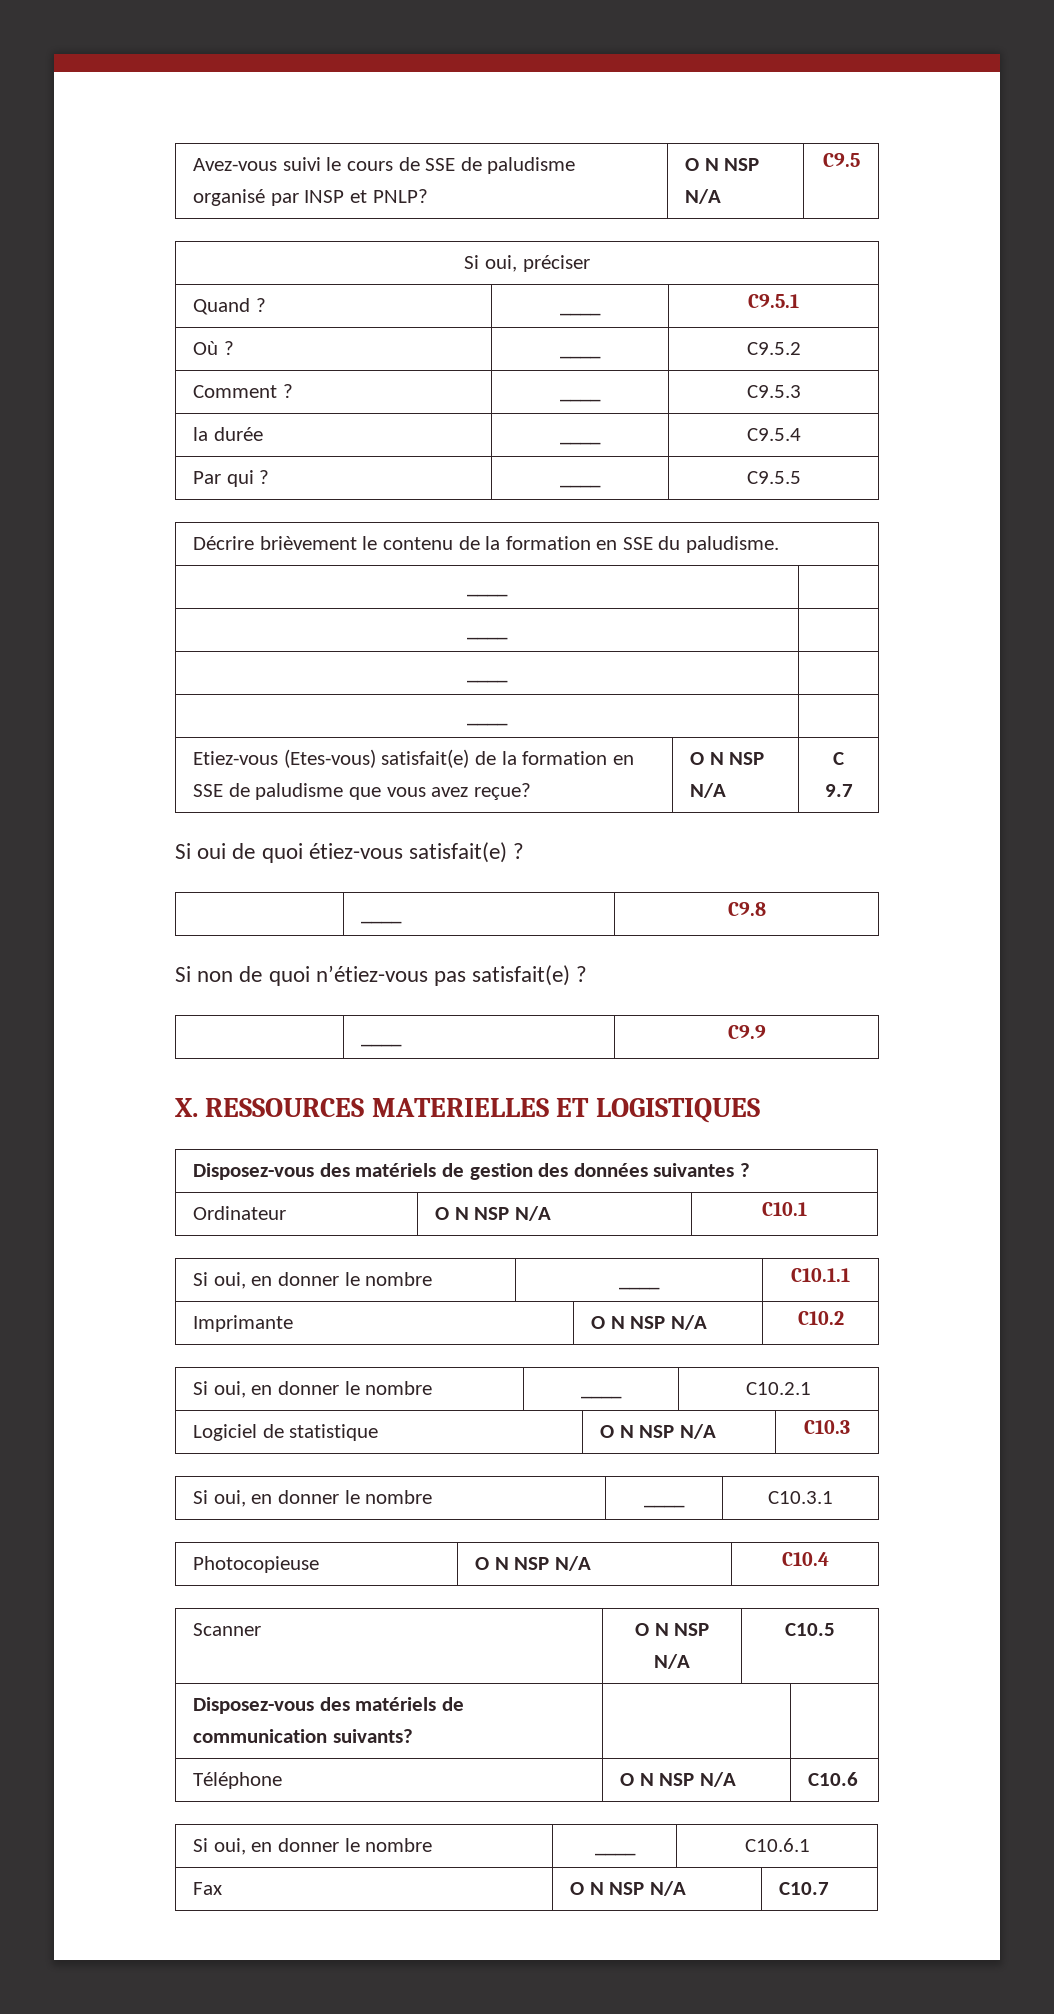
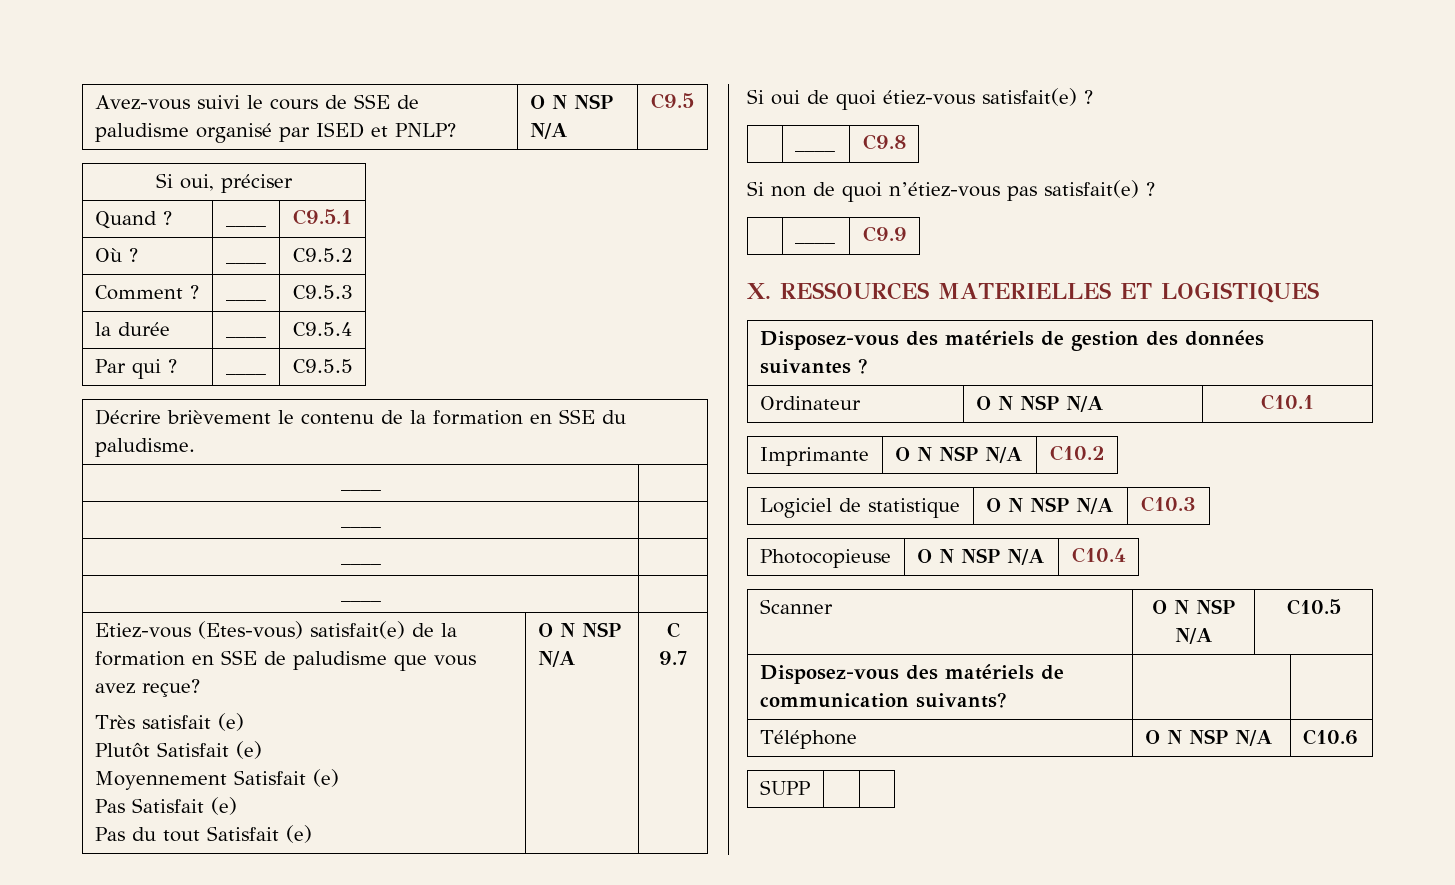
- Avez-vous suivi le cours de SSE de paludisme organisé par INSP et PNLP? | O N NSP N/A | C9.5
+ Avez-vous suivi le cours de SSE de paludisme organisé par ISED et PNLP? | O N NSP N/A | C9.5
- Etiez-vous (Etes-vous) satisfait(e) de la formation en SSE de paludisme que vous avez reçue? | O N NSP N/A | C 9.7
+ Etiez-vous (Etes-vous) satisfait(e) de la formation en SSE de paludisme que vous avez reçue?
+ Très satisfait (e)
+ Plutôt Satisfait (e)
+ Moyennement Satisfait (e)
+ Pas Satisfait (e)
+ Pas du tout Satisfait (e) | O N NSP N/A | C 9.7
- Si oui, en donner le nombre | ____ | C10.1.1
- Si oui, en donner le nombre | ____ | C10.2.1
- Si oui, en donner le nombre | ____ | C10.3.1
- Si oui, en donner le nombre | ____ | C10.6.1
- Fax | O N NSP N/A | C10.7
+ SUPP | |

